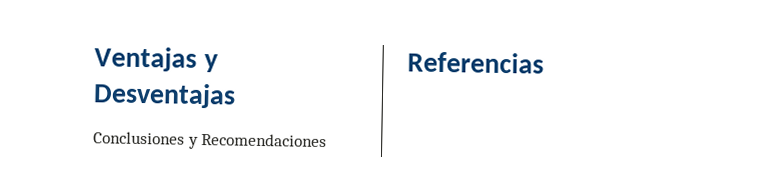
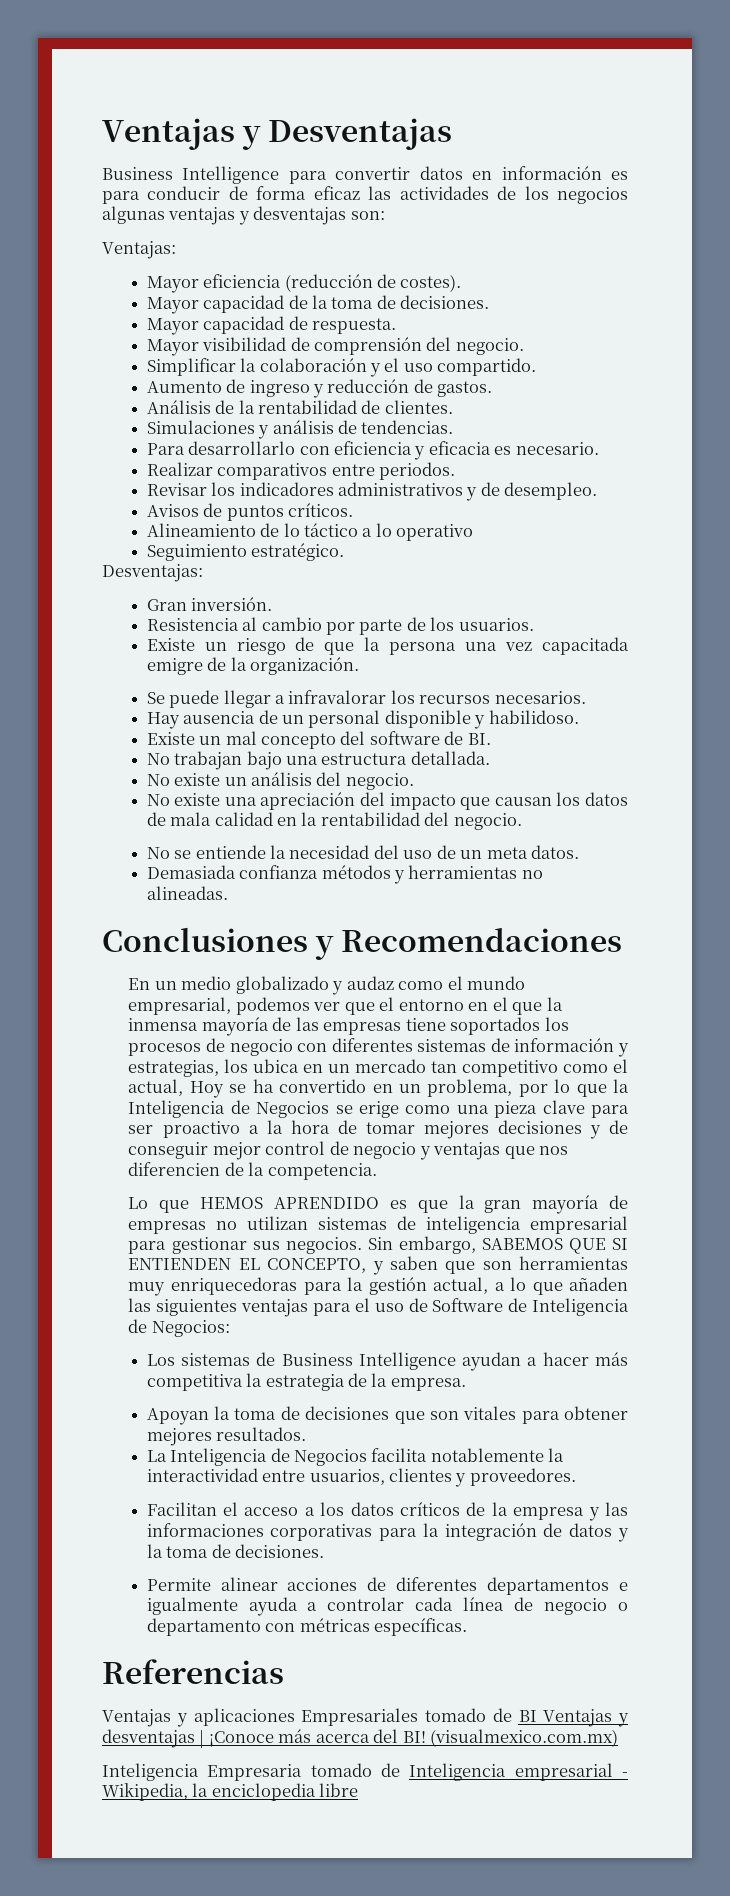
+ Business Intelligence para convertir datos en información es para conducir de forma eficaz las actividades de los negocios algunas ventajas y desventajas son:
+ Ventajas:
+ Mayor eficiencia (reducción de costes).
+ Mayor capacidad de la toma de decisiones.
+ Mayor capacidad de respuesta.
+ Mayor visibilidad de comprensión del negocio.
+ Simplificar la colaboración y el uso compartido.
+ Aumento de ingreso y reducción de gastos.
+ Análisis de la rentabilidad de clientes.
+ Simulaciones y análisis de tendencias.
+ Para desarrollarlo con eficiencia y eficacia es necesario.
+ Realizar comparativos entre periodos.
+ Revisar los indicadores administrativos y de desempleo.
+ Avisos de puntos críticos.
+ Alineamiento de lo táctico a lo operativo
+ Seguimiento estratégico.
+ Desventajas:
+ Gran inversión.
+ Resistencia al cambio por parte de los usuarios.
+ Existe un riesgo de que la persona una vez capacitada emigre de la organización.
+ Se puede llegar a infravalorar los recursos necesarios.
+ Hay ausencia de un personal disponible y habilidoso.
+ Existe un mal concepto del software de BI.
+ No trabajan bajo una estructura detallada.
+ No existe un análisis del negocio.
+ No existe una apreciación del impacto que causan los datos de mala calidad en la rentabilidad del negocio.
+ No se entiende la necesidad del uso de un meta datos.
+ Demasiada confianza métodos y herramientas no alineadas.
  Conclusiones y Recomendaciones
+ En un medio globalizado y audaz como el mundo empresarial, podemos ver que el entorno en el que la inmensa mayoría de las empresas tiene soportados los procesos de negocio con diferentes sistemas de información y estrategias, los ubica en un mercado tan competitivo como el actual, Hoy se ha convertido en un problema, por lo que la Inteligencia de Negocios se erige como una pieza clave para ser proactivo a la hora de tomar mejores decisiones y de conseguir mejor control de negocio y ventajas que nos diferencien de la competencia.
+ Lo que HEMOS APRENDIDO es que la gran mayoría de empresas no utilizan sistemas de inteligencia empresarial para gestionar sus negocios. Sin embargo, SABEMOS QUE SI ENTIENDEN EL CONCEPTO, y saben que son herramientas muy enriquecedoras para la gestión actual, a lo que añaden las siguientes ventajas para el uso de Software de Inteligencia de Negocios:
+ Los sistemas de Business Intelligence ayudan a hacer más competitiva la estrategia de la empresa.
+ Apoyan la toma de decisiones que son vitales para obtener mejores resultados.
+ La Inteligencia de Negocios facilita notablemente la interactividad entre usuarios, clientes y proveedores.
+ Facilitan el acceso a los datos críticos de la empresa y las informaciones corporativas para la integración de datos y la toma de decisiones.
+ Permite alinear acciones de diferentes departamentos e igualmente ayuda a controlar cada línea de negocio o departamento con métricas específicas.
  Referencias
+ Ventajas y aplicaciones Empresariales tomado de BI Ventajas y desventajas | ¡Conoce más acerca del BI! (visualmexico.com.mx)
+ Inteligencia Empresaria tomado de Inteligencia empresarial - Wikipedia, la enciclopedia libre

